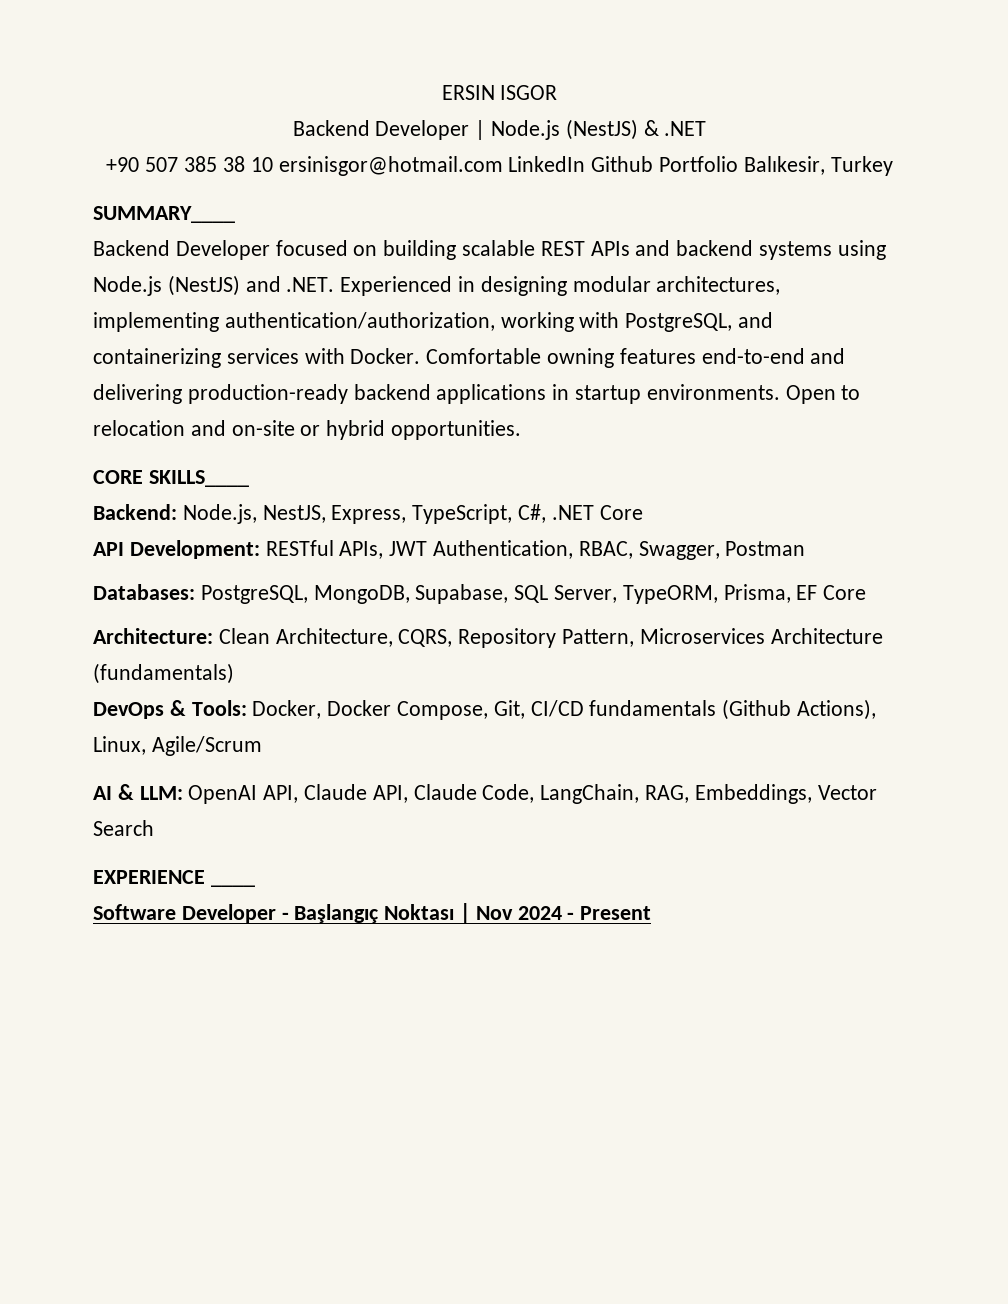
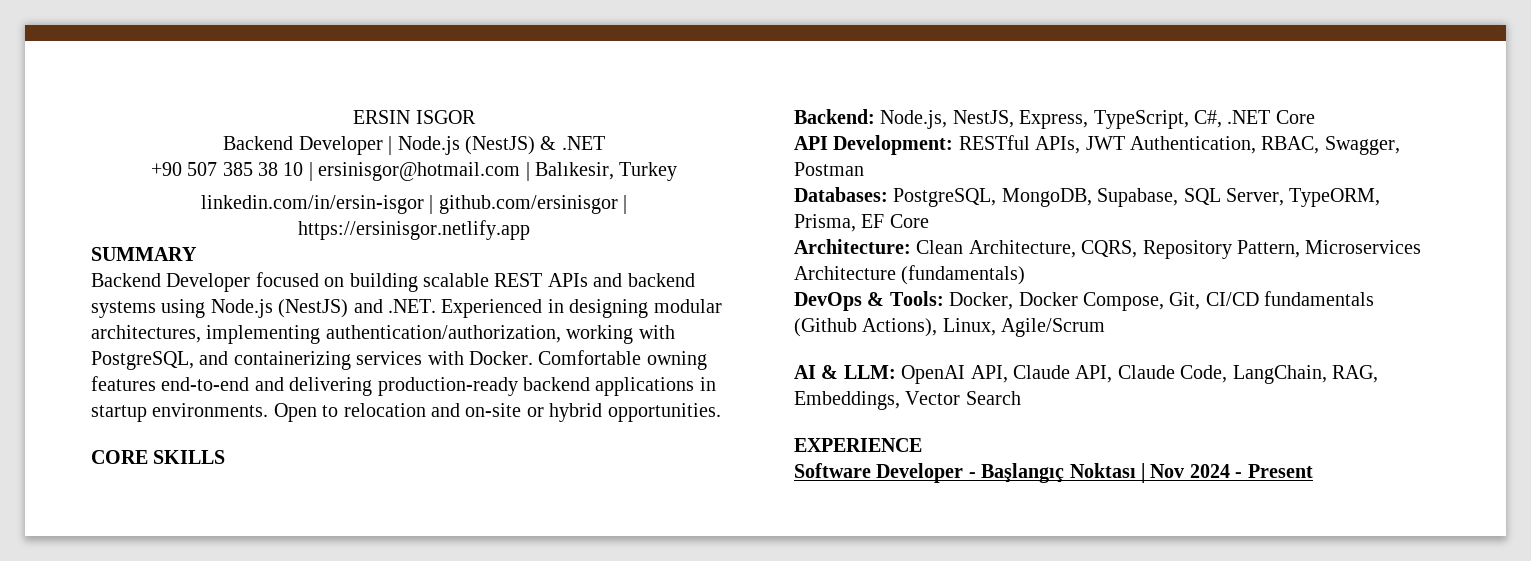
- +90 507 385 38 10 ersinisgor@hotmail.com LinkedIn Github Portfolio Balıkesir, Turkey
- SUMMARY____
+ +90 507 385 38 10 | ersinisgor@hotmail.com | Balıkesir, Turkey
+ linkedin.com/in/ersin-isgor | github.com/ersinisgor | https://ersinisgor.netlify.app
+ SUMMARY
- CORE SKILLS____
+ CORE SKILLS
- EXPERIENCE ____
+ EXPERIENCE

